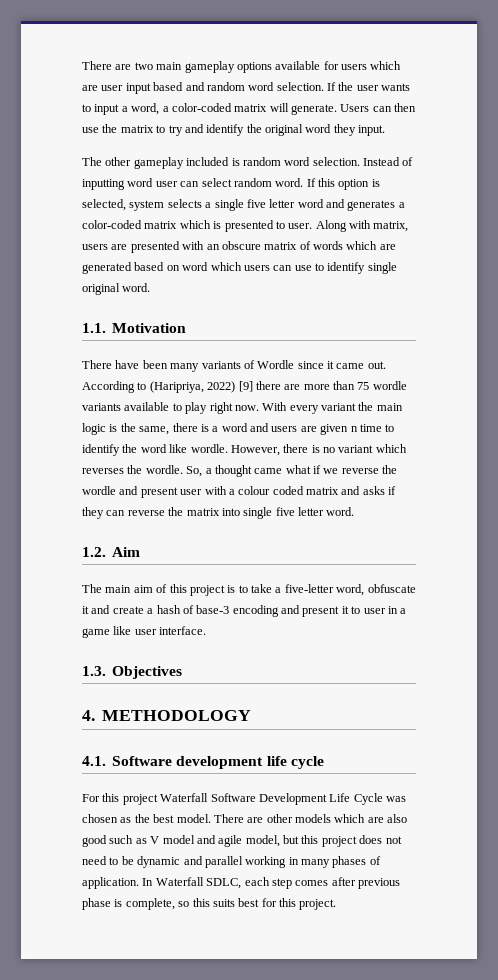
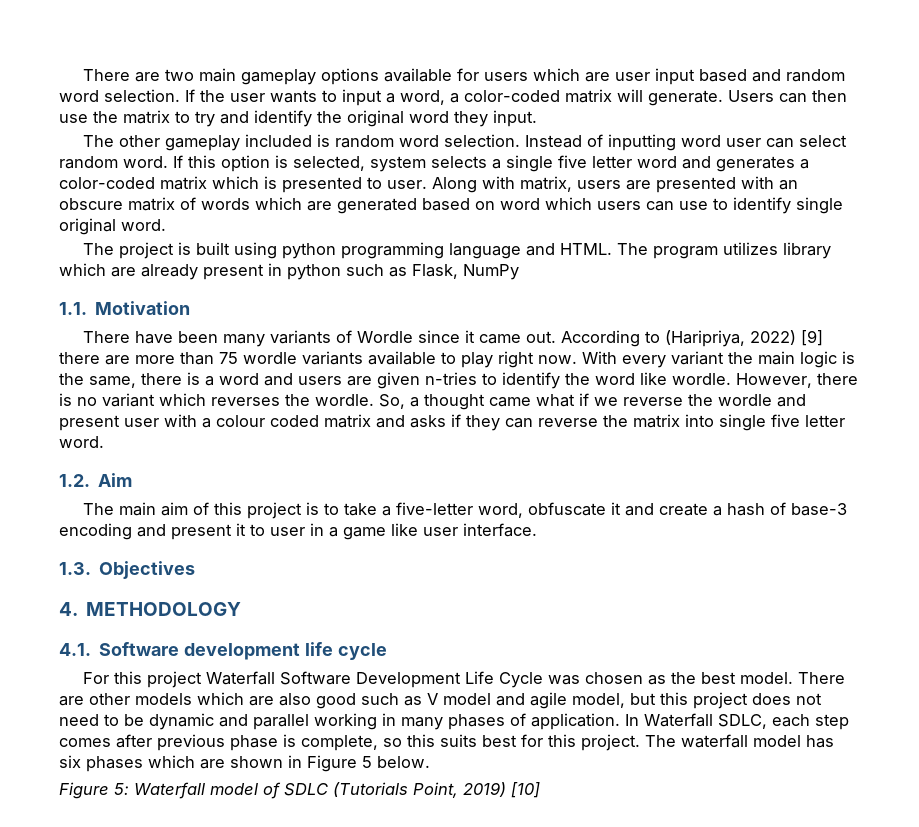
+ The project is built using python programming language and HTML. The program utilizes library which are already present in python such as Flask, NumPy
- With every variant the main logic is the same, there is a word and users are given n time to identify the word like wordle.
+ With every variant the main logic is the same, there is a word and users are given n-tries to identify the word like wordle.
+ The waterfall model has six phases which are shown in Figure 5 below.
+ Figure 5: Waterfall model of SDLC (Tutorials Point, 2019) [10]

